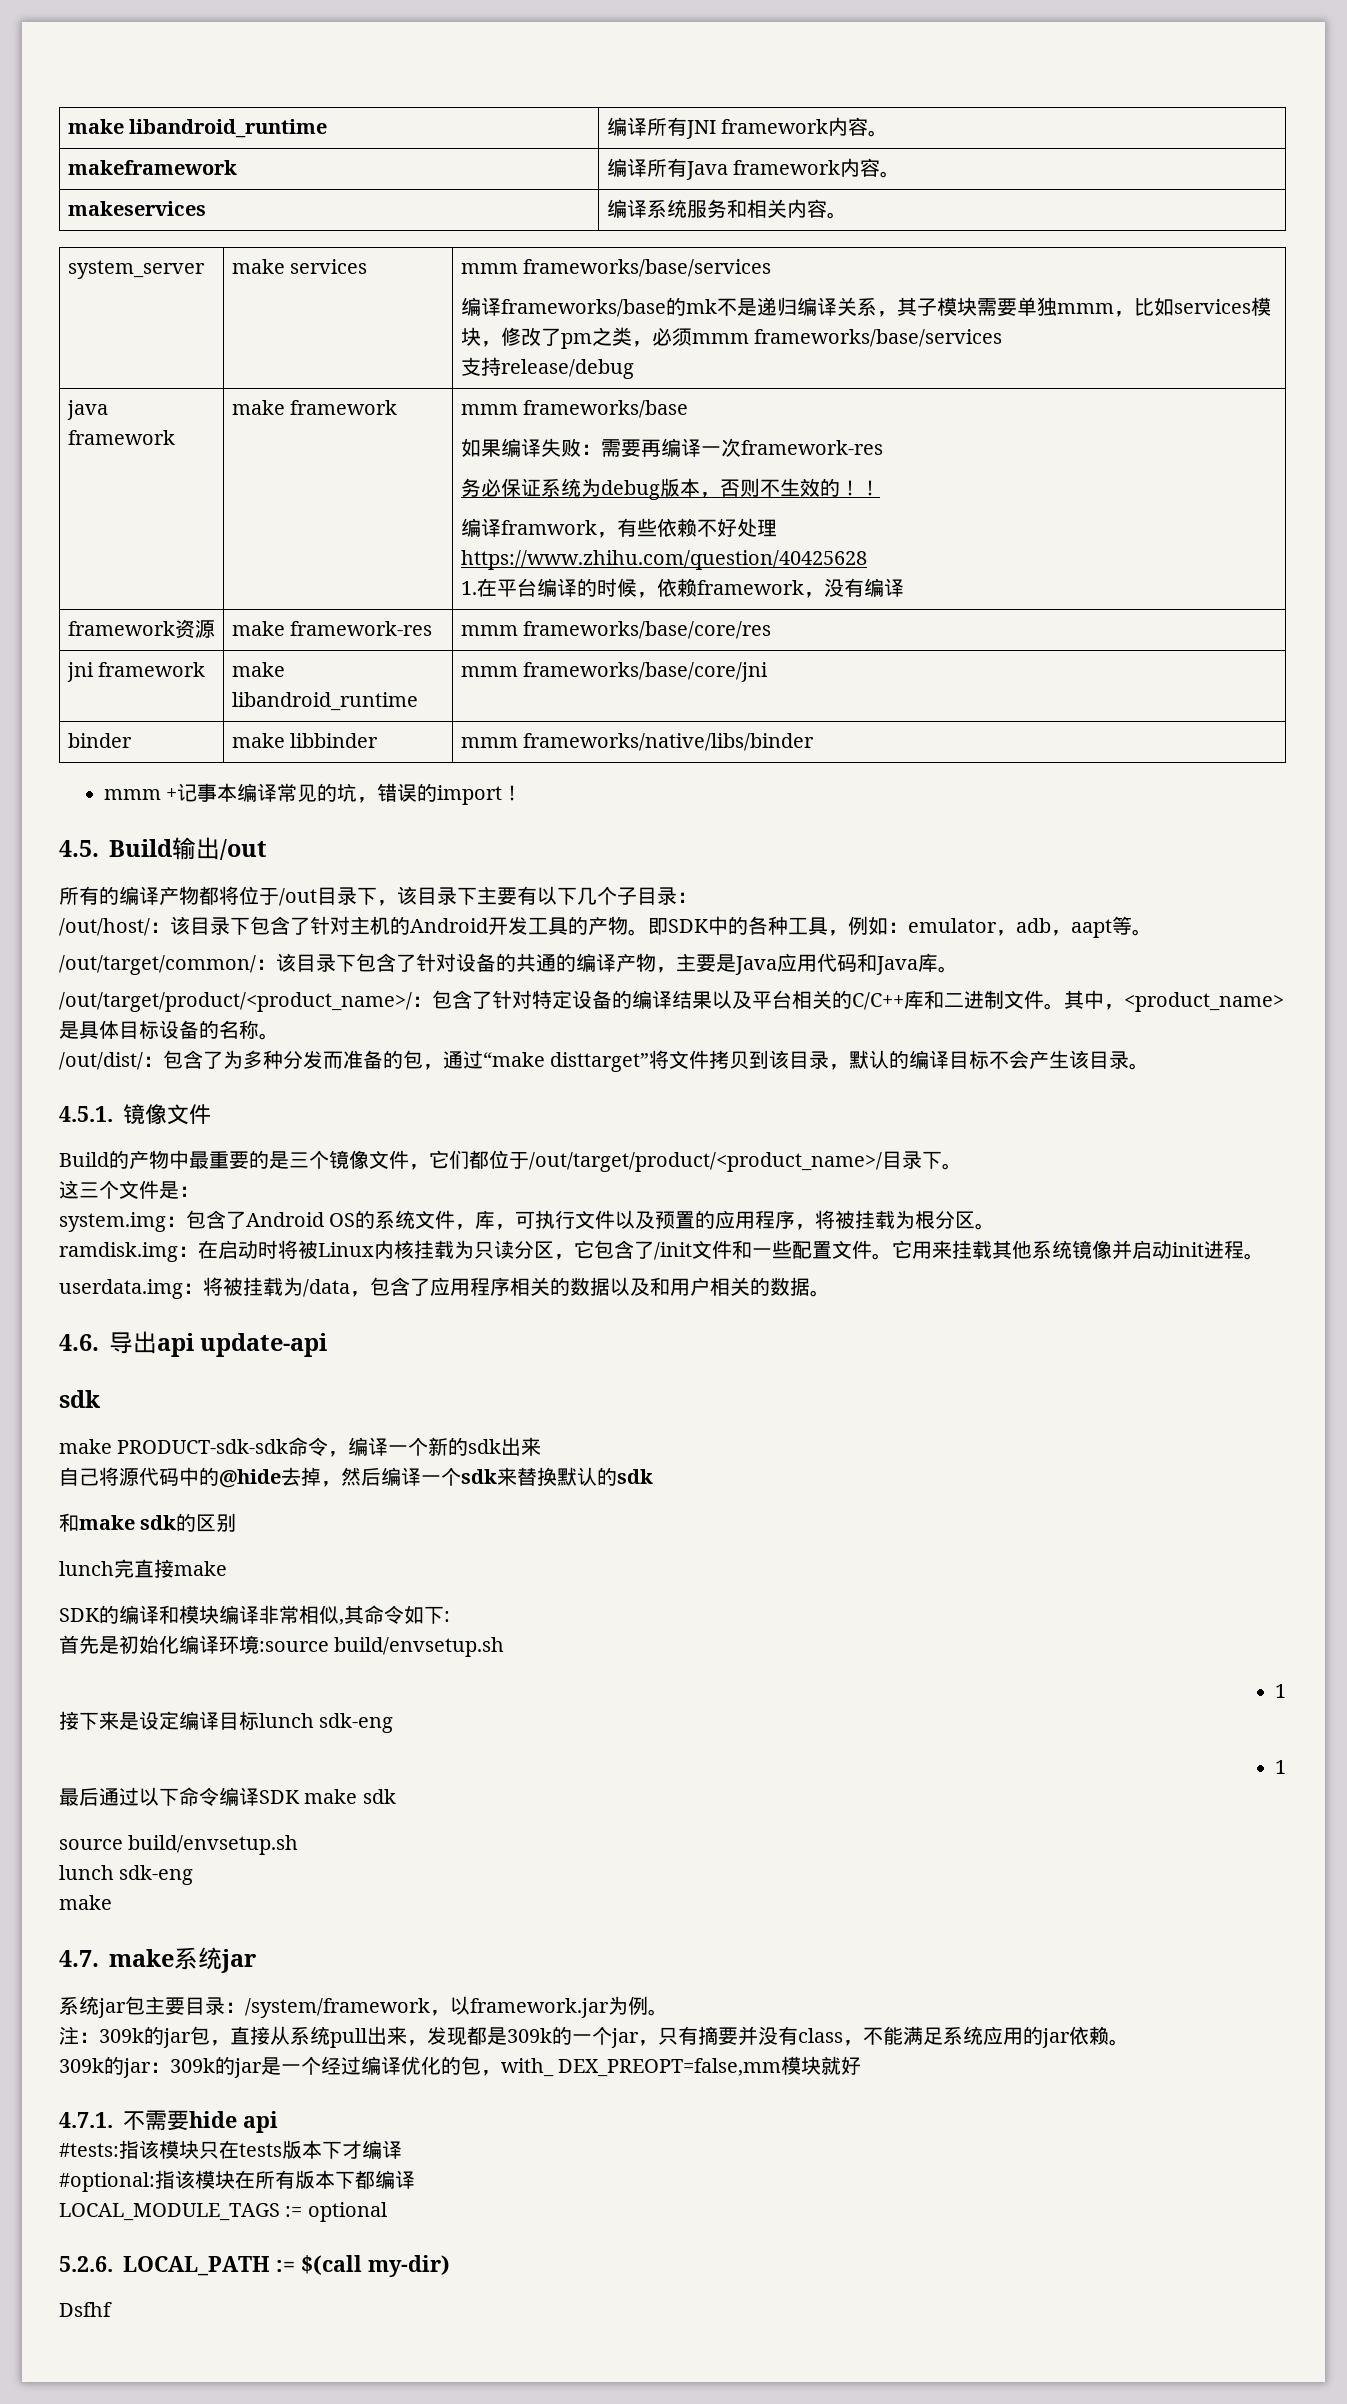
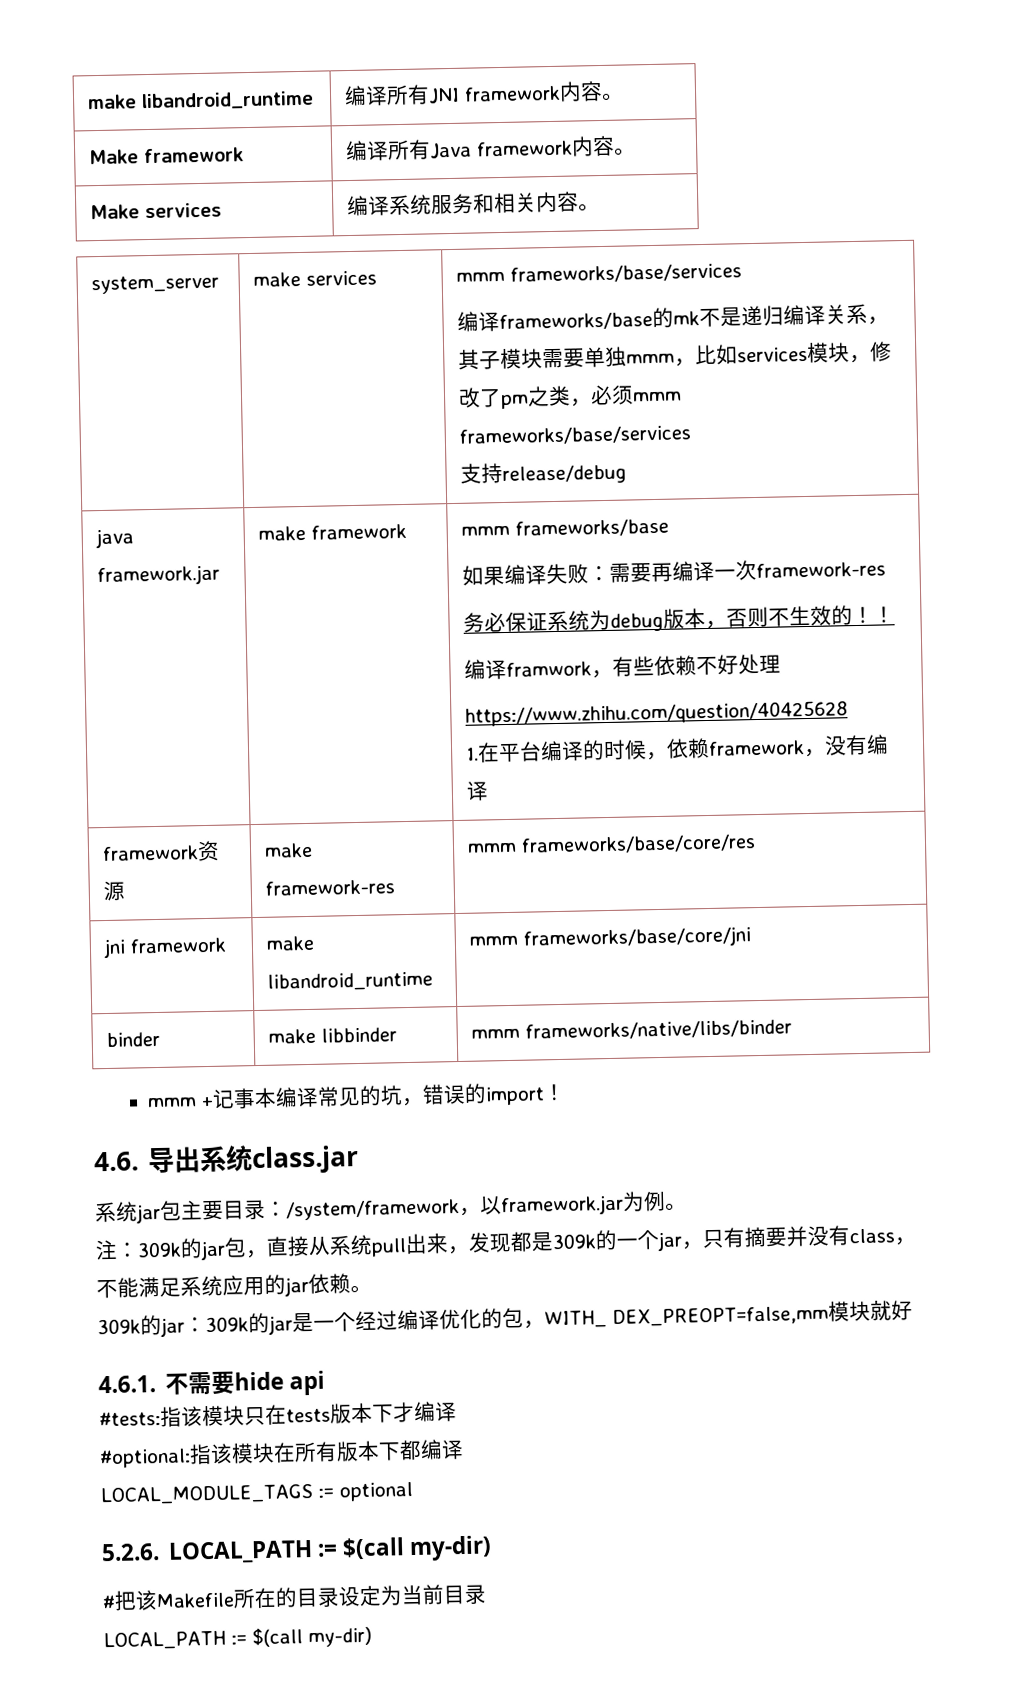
- makeframework | 编译所有Java framework内容。
+ Make framework | 编译所有Java framework内容。
- makeservices | 编译系统服务和相关内容。
+ Make services | 编译系统服务和相关内容。
- java framework
+ java framework.jar
- 4.5. Build输出/out
- 所有的编译产物都将位于/out目录下，该目录下主要有以下几个子目录：
- /out/host/：该目录下包含了针对主机的Android开发工具的产物。即SDK中的各种工具，例如：emulator，adb，aapt等。
- /out/target/common/：该目录下包含了针对设备的共通的编译产物，主要是Java应用代码和Java库。
- /out/target/product/<product_name>/：包含了针对特定设备的编译结果以及平台相关的C/C++库和二进制文件。其中，<product_name>是具体目标设备的名称。
- /out/dist/：包含了为多种分发而准备的包，通过“make disttarget”将文件拷贝到该目录，默认的编译目标不会产生该目录。
- 4.5.1.镜像文件
- Build的产物中最重要的是三个镜像文件，它们都位于/out/target/product/<product_name>/目录下。
- 这三个文件是：
- system.img：包含了Android OS的系统文件，库，可执行文件以及预置的应用程序，将被挂载为根分区。
- ramdisk.img：在启动时将被Linux内核挂载为只读分区，它包含了/init文件和一些配置文件。它用来挂载其他系统镜像并启动init进程。
- userdata.img：将被挂载为/data，包含了应用程序相关的数据以及和用户相关的数据。
- 4.6.导出api update-api
- sdk
- make PRODUCT-sdk-sdk命令，编译一个新的sdk出来
- 自己将源代码中的@hide去掉，然后编译一个sdk来替换默认的sdk
- 和make sdk的区别
- lunch完直接make
- SDK的编译和模块编译非常相似,其命令如下:
- 首先是初始化编译环境:source build/envsetup.sh
- 1
- 接下来是设定编译目标lunch sdk-eng
- 1
- 最后通过以下命令编译SDK make sdk
- source build/envsetup.sh
- lunch sdk-eng
- make
- 4.7. make系统jar
+ 4.6.导出系统class.jar
- 309k的jar：309k的jar是一个经过编译优化的包，with_ DEX_PREOPT=false,mm模块就好
+ 309k的jar：309k的jar是一个经过编译优化的包，WITH_ DEX_PREOPT=false,mm模块就好
- 4.7.1.不需要hide api
+ 4.6.1.不需要hide api
- Dsfhf
+ #把该Makefile所在的目录设定为当前目录
+ LOCAL_PATH := $(call my-dir)

